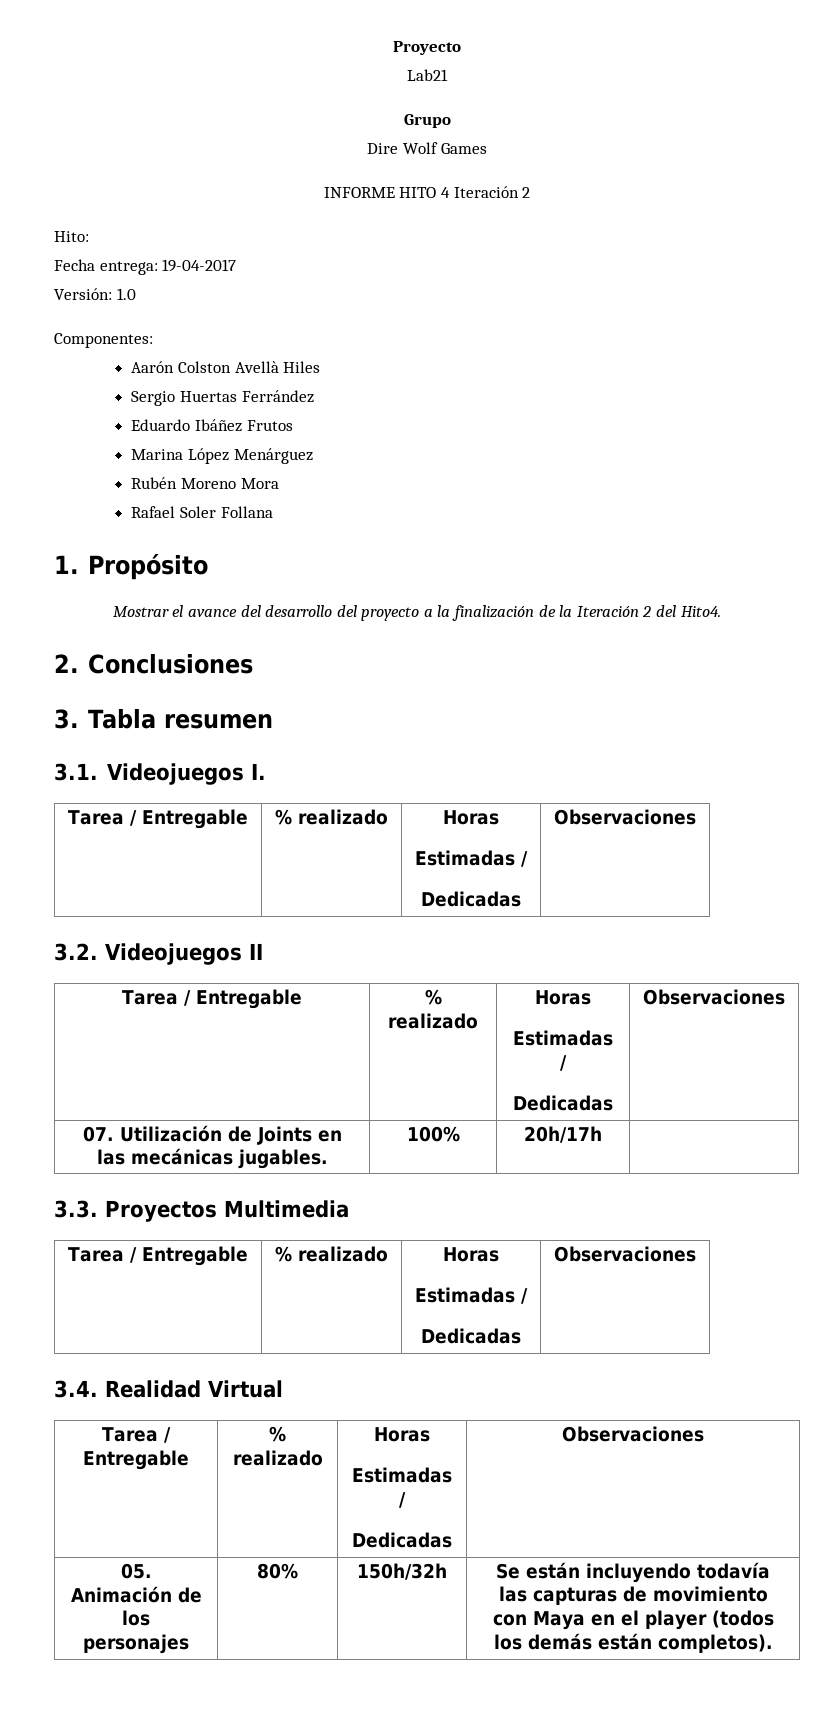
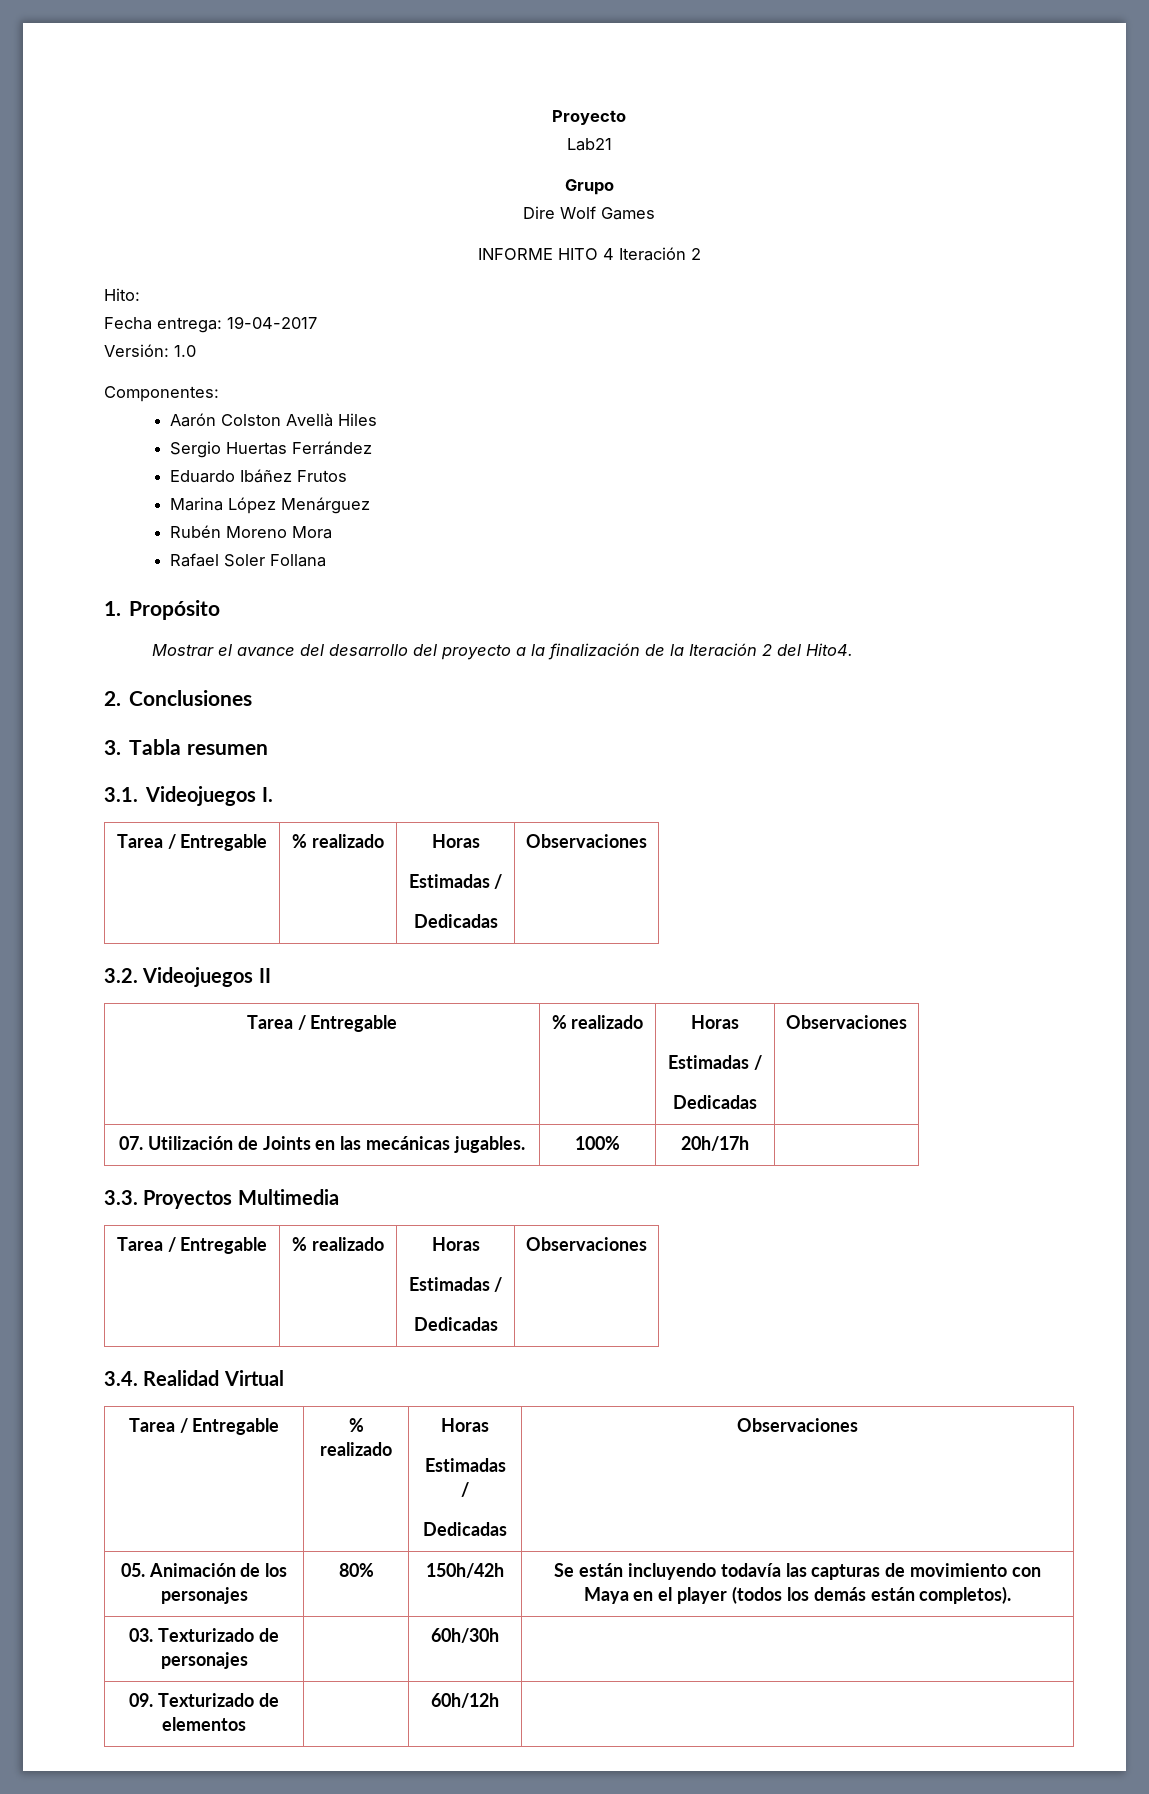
- 05. Animación de los personajes | 80% | 150h/32h | Se están incluyendo todavía las capturas de movimiento con Maya en el player (todos los demás están completos).
+ 05. Animación de los personajes | 80% | 150h/42h | Se están incluyendo todavía las capturas de movimiento con Maya en el player (todos los demás están completos).
+ 03. Texturizado de personajes | | 60h/30h |
+ 09. Texturizado de elementos | | 60h/12h |

